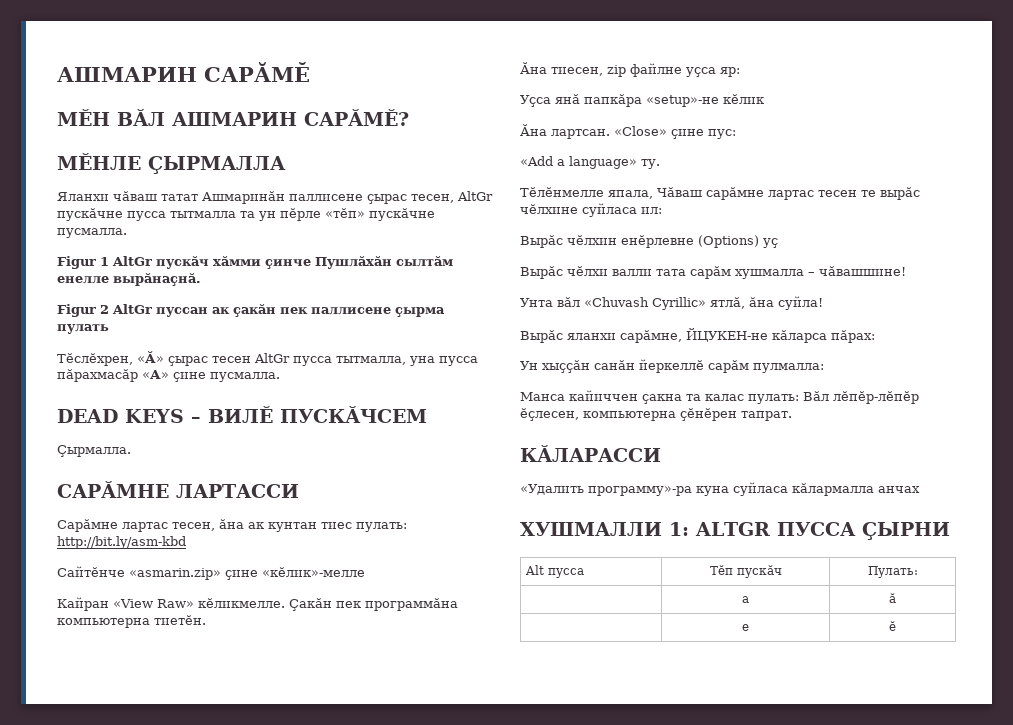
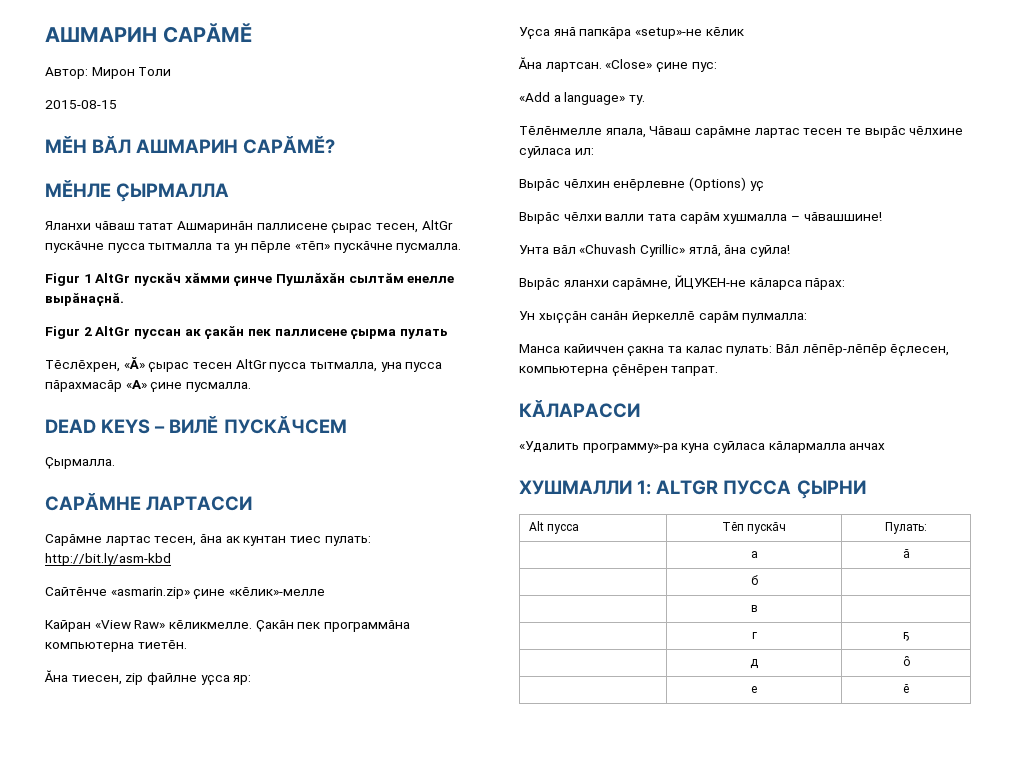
+ Автор: Мирон Толи
+ 2015-08-15
+ | б |
+ | в |
+ | г | ҕ
+ | д | ȏ

